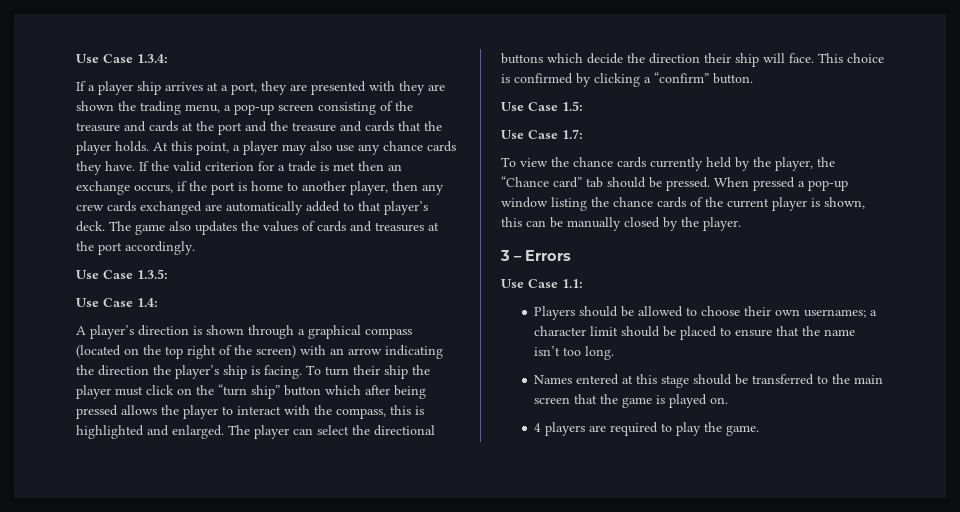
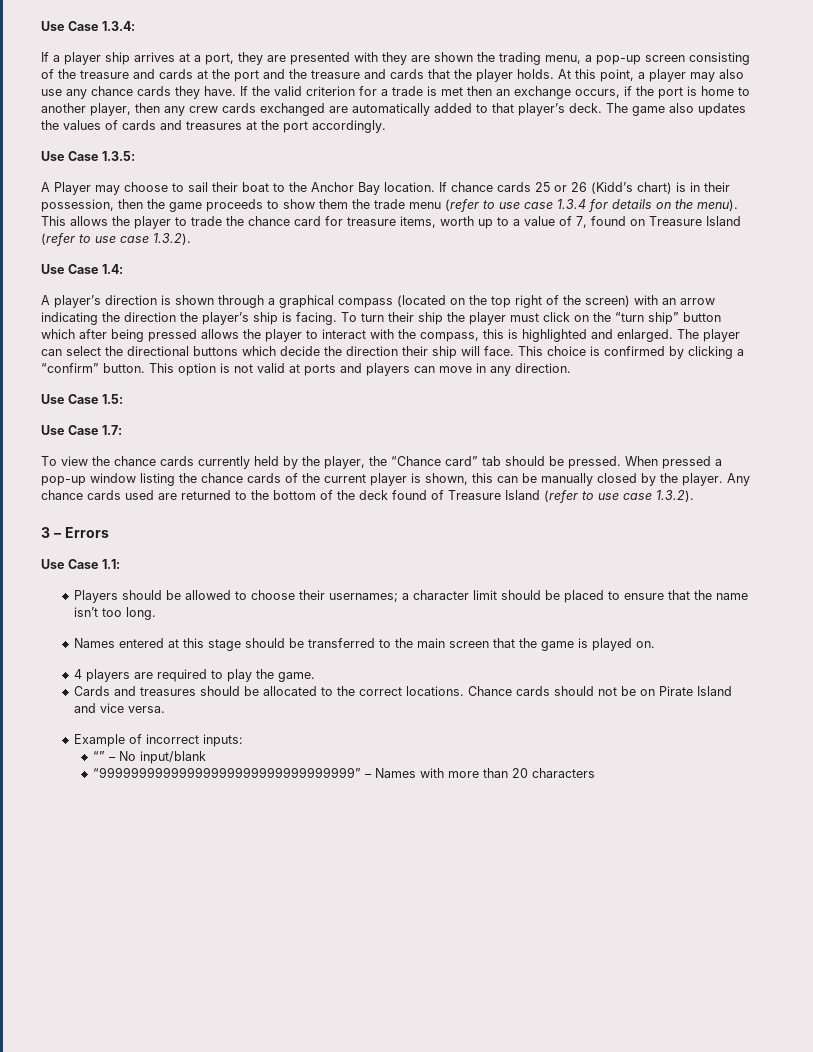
+ A Player may choose to sail their boat to the Anchor Bay location. If chance cards 25 or 26 (Kidd’s chart) is in their possession, then the game proceeds to show them the trade menu (refer to use case 1.3.4 for details on the menu). This allows the player to trade the chance card for treasure items, worth up to a value of 7, found on Treasure Island (refer to use case 1.3.2).
+ This option is not valid at ports and players can move in any direction.
+ Any chance cards used are returned to the bottom of the deck found of Treasure Island (refer to use case 1.3.2).
- Players should be allowed to choose their own usernames; a character limit should be placed to ensure that the name isn’t too long.
+ Players should be allowed to choose their usernames; a character limit should be placed to ensure that the name isn’t too long.
+ Cards and treasures should be allocated to the correct locations. Chance cards should not be on Pirate Island and vice versa.
+ Example of incorrect inputs:
+ “” – No input/blank
+ “99999999999999999999999999999999” – Names with more than 20 characters

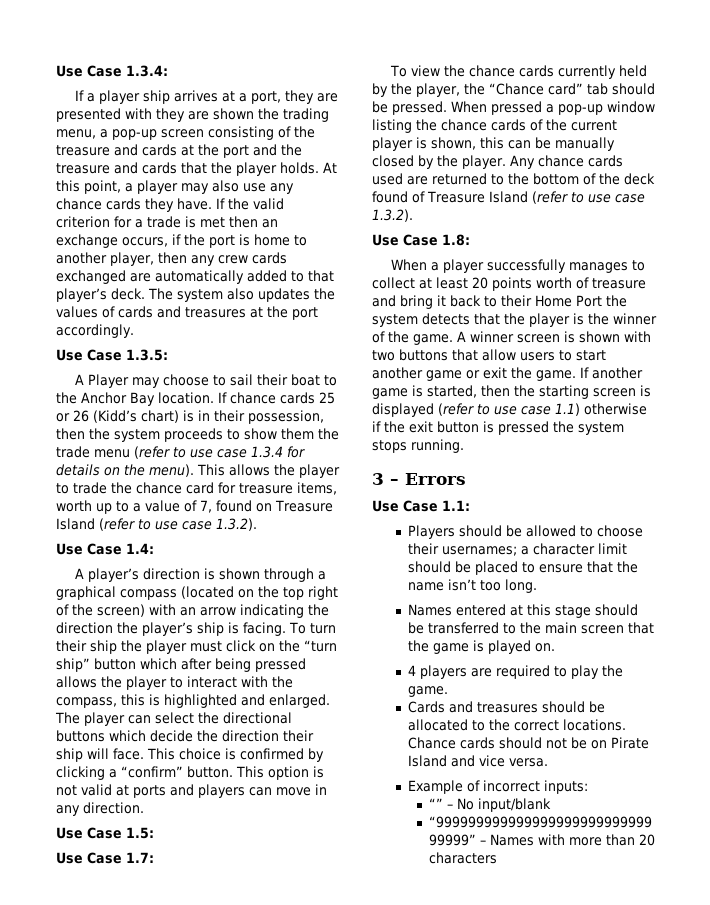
- The game also updates the values of cards and treasures at the port accordingly.
+ The system also updates the values of cards and treasures at the port accordingly.
- If chance cards 25 or 26 (Kidd’s chart) is in their possession, then the game proceeds to show them the trade menu (refer to use case 1.3.4 for details on the menu).
+ If chance cards 25 or 26 (Kidd’s chart) is in their possession, then the system proceeds to show them the trade menu (refer to use case 1.3.4 for details on the menu).
+ Use Case 1.8:
+ When a player successfully manages to collect at least 20 points worth of treasure and bring it back to their Home Port the system detects that the player is the winner of the game. A winner screen is shown with two buttons that allow users to start another game or exit the game. If another game is started, then the starting screen is displayed (refer to use case 1.1) otherwise if the exit button is pressed the system stops running.

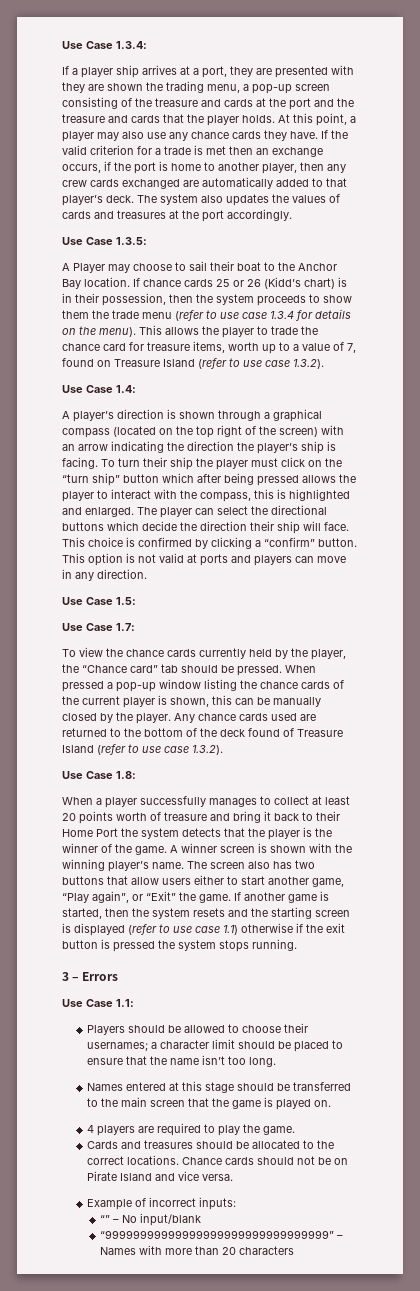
- A winner screen is shown with two buttons that allow users to start another game or exit the game.
+ A winner screen is shown with the winning player’s name. The screen also has two buttons that allow users either to start another game, “Play again”, or “Exit” the game.
- If another game is started, then the starting screen is displayed (refer to use case 1.1) otherwise if the exit button is pressed the system stops running.
+ If another game is started, then the system resets and the starting screen is displayed (refer to use case 1.1) otherwise if the exit button is pressed the system stops running.

